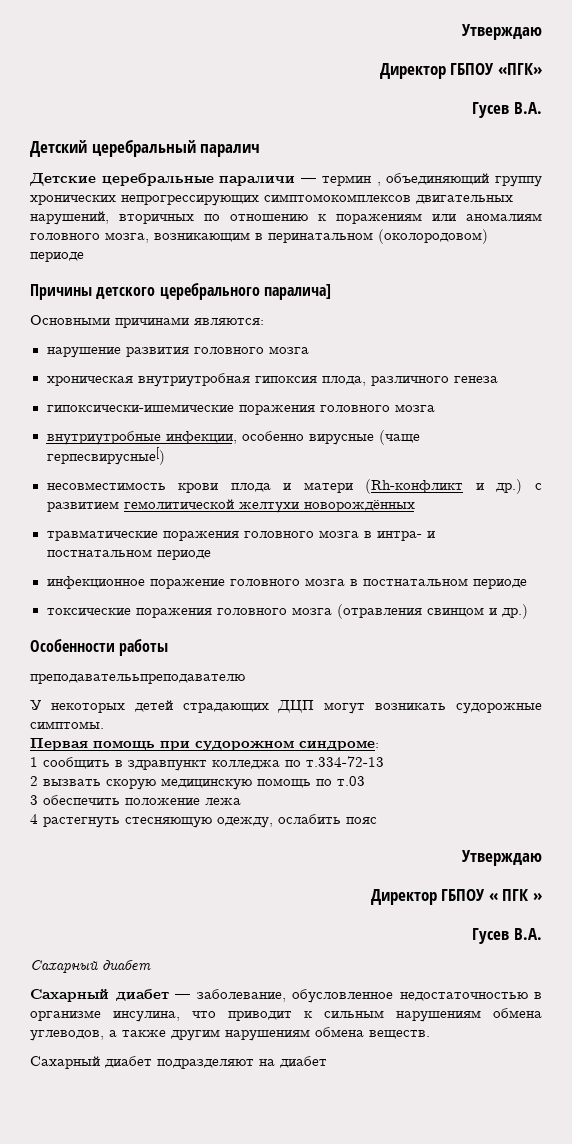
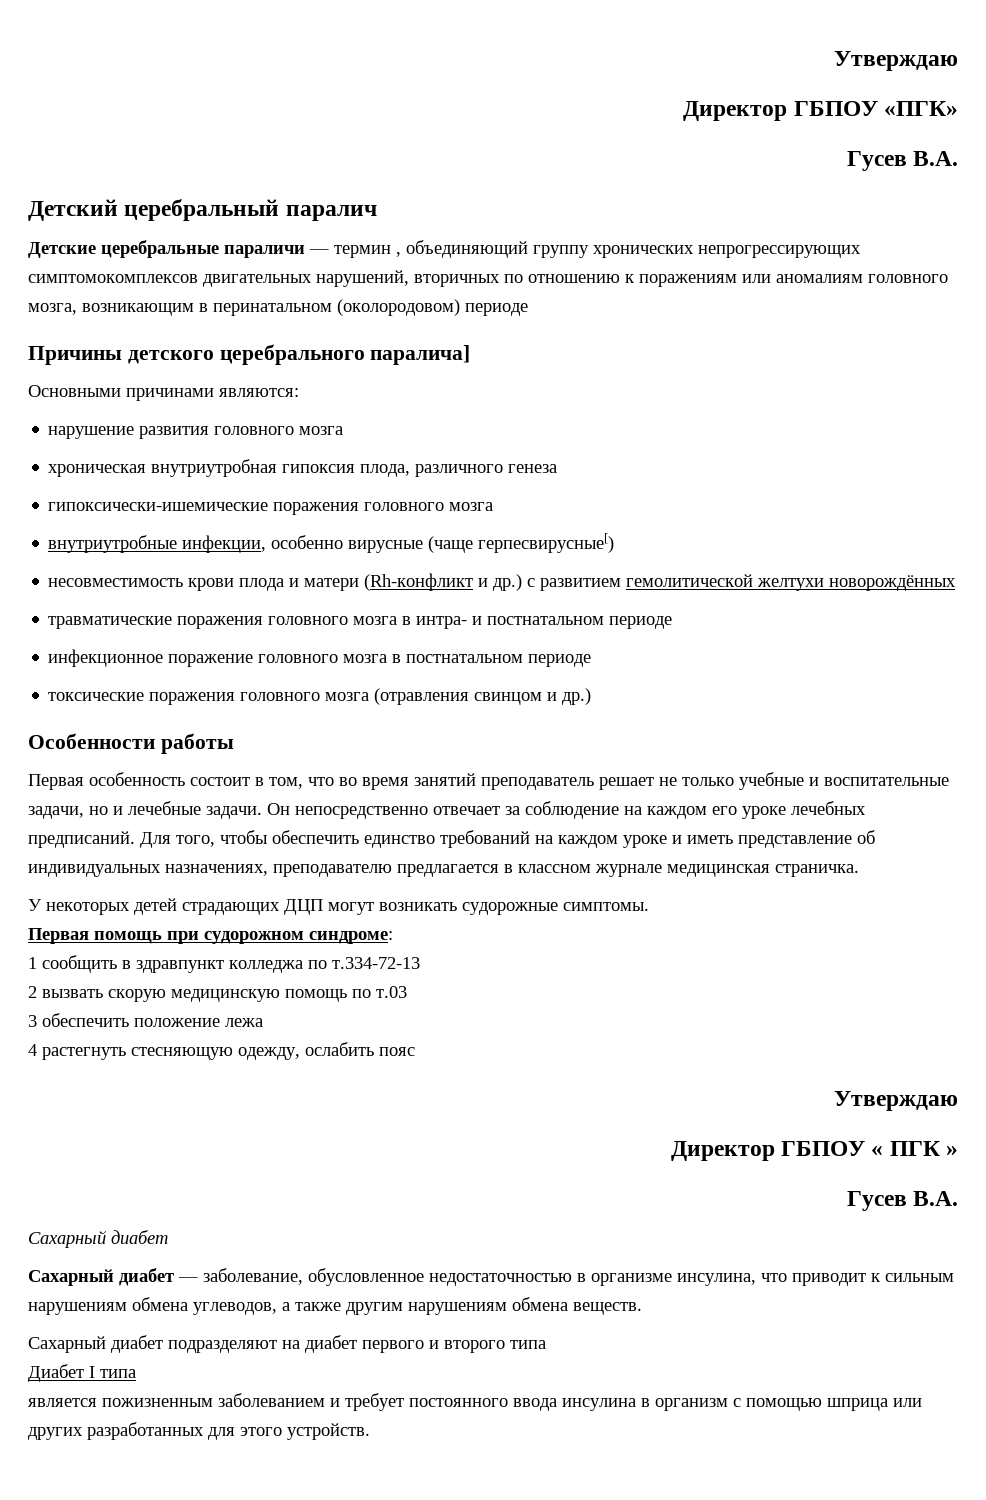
- преподавателььпреподавателю
+ Первая особенность состоит в том, что во время занятий преподаватель решает не только учебные и воспитательные задачи, но и лечебные задачи. Он непосредственно отвечает за соблюдение на каждом его уроке лечебных предписаний. Для того, чтобы обеспечить единство требований на каждом уроке и иметь представление об индивидуальных назначениях, преподавателю предлагается в классном журнале медицинская страничка.
- Сахарный диабет подразделяют на диабет
+ Сахарный диабет подразделяют на диабет первого и второго типа
+ Диабет I типа
+ является пожизненным заболеванием и требует постоянного ввода инсулина в организм с помощью шприца или других разработанных для этого устройств.

